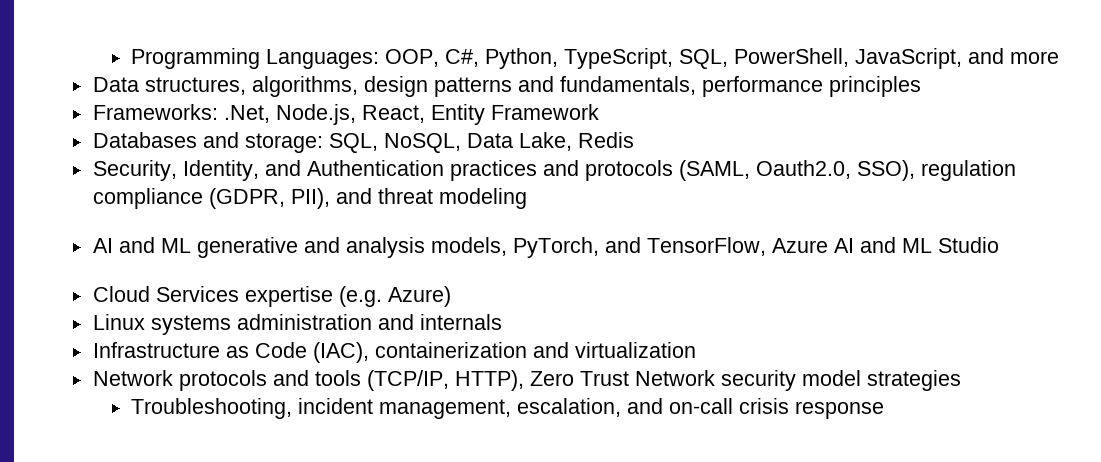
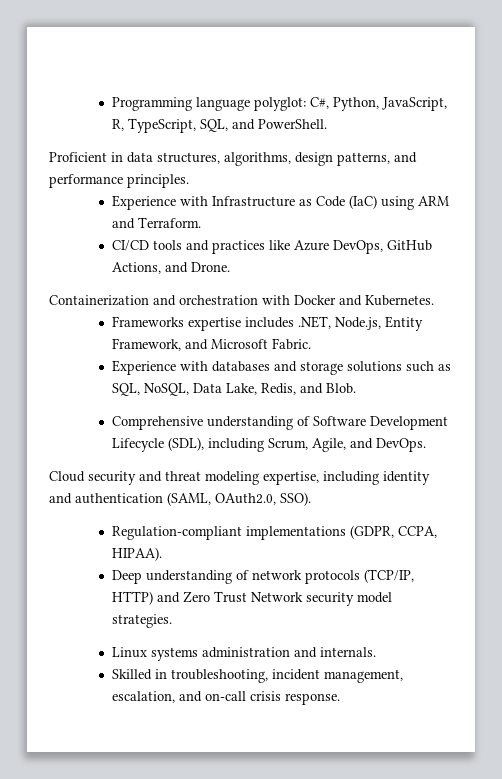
- Programming Languages: OOP, C#, Python, TypeScript, SQL, PowerShell, JavaScript, and more
- Data structures, algorithms, design patterns and fundamentals, performance principles
- Frameworks: .Net, Node.js, React, Entity Framework
- Databases and storage: SQL, NoSQL, Data Lake, Redis
- Security, Identity, and Authentication practices and protocols (SAML, Oauth2.0, SSO), regulation compliance (GDPR, PII), and threat modeling
- AI and ML generative and analysis models, PyTorch, and TensorFlow, Azure AI and ML Studio
- Cloud Services expertise (e.g. Azure)
- Linux systems administration and internals
- Infrastructure as Code (IAC), containerization and virtualization
- Network protocols and tools (TCP/IP, HTTP), Zero Trust Network security model strategies
- Troubleshooting, incident management, escalation, and on-call crisis response
+ Programming language polyglot: C#, Python, JavaScript, R, TypeScript, SQL, and PowerShell.
+ Proficient in data structures, algorithms, design patterns, and performance principles.
+ Experience with Infrastructure as Code (IaC) using ARM and Terraform.
+ CI/CD tools and practices like Azure DevOps, GitHub Actions, and Drone.
+ Containerization and orchestration with Docker and Kubernetes.
+ Frameworks expertise includes .NET, Node.js, Entity Framework, and Microsoft Fabric.
+ Experience with databases and storage solutions such as SQL, NoSQL, Data Lake, Redis, and Blob.
+ Comprehensive understanding of Software Development Lifecycle (SDL), including Scrum, Agile, and DevOps.
+ Cloud security and threat modeling expertise, including identity and authentication (SAML, OAuth2.0, SSO).
+ Regulation-compliant implementations (GDPR, CCPA, HIPAA).
+ Deep understanding of network protocols (TCP/IP, HTTP) and Zero Trust Network security model strategies.
+ Linux systems administration and internals.
+ Skilled in troubleshooting, incident management, escalation, and on-call crisis response.

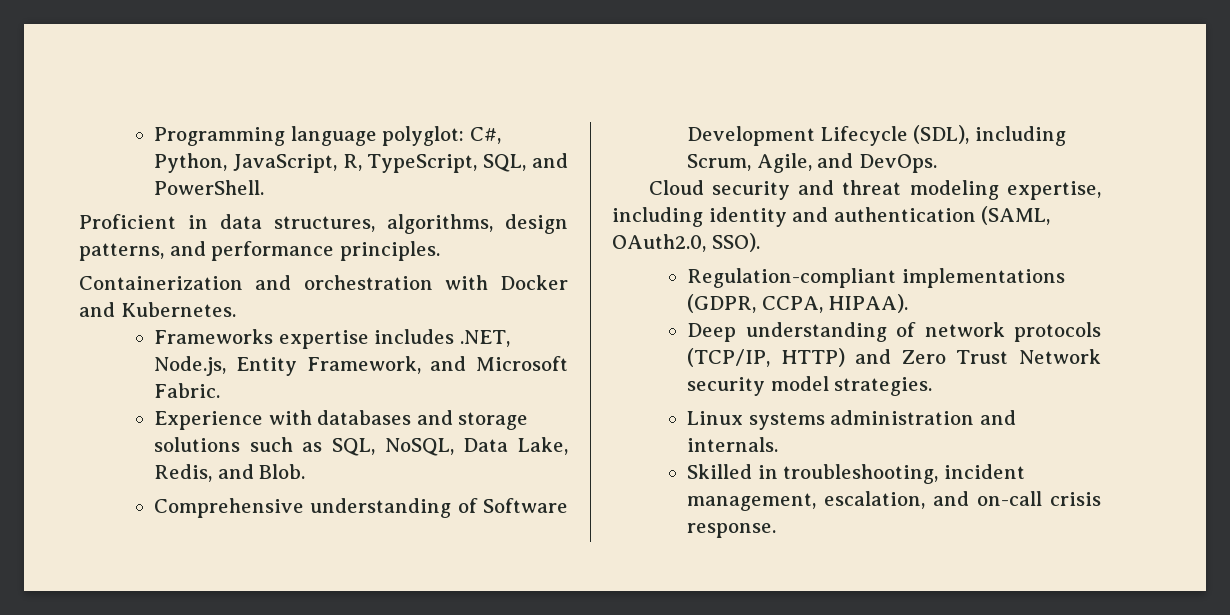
- Experience with Infrastructure as Code (IaC) using ARM and Terraform.
- CI/CD tools and practices like Azure DevOps, GitHub Actions, and Drone.

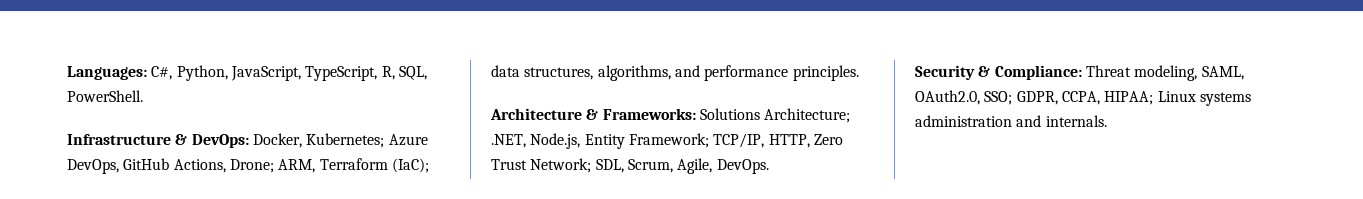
- Programming language polyglot: C#, Python, JavaScript, R, TypeScript, SQL, and PowerShell.
- Proficient in data structures, algorithms, design patterns, and performance principles.
+ Languages: C#, Python, JavaScript, TypeScript, R, SQL, PowerShell.
+ Infrastructure & DevOps: Docker, Kubernetes; Azure DevOps, GitHub Actions, Drone; ARM, Terraform (IaC); data structures, algorithms, and performance principles.
- Containerization and orchestration with Docker and Kubernetes.
- Frameworks expertise includes .NET, Node.js, Entity Framework, and Microsoft Fabric.
- Experience with databases and storage solutions such as SQL, NoSQL, Data Lake, Redis, and Blob.
- Comprehensive understanding of Software Development Lifecycle (SDL), including Scrum, Agile, and DevOps.
+ Architecture & Frameworks: Solutions Architecture; .NET, Node.js, Entity Framework; TCP/IP, HTTP, Zero Trust Network; SDL, Scrum, Agile, DevOps.
- Cloud security and threat modeling expertise, including identity and authentication (SAML, OAuth2.0, SSO).
- Regulation-compliant implementations (GDPR, CCPA, HIPAA).
- Deep understanding of network protocols (TCP/IP, HTTP) and Zero Trust Network security model strategies.
- Linux systems administration and internals.
+ Security & Compliance: Threat modeling, SAML, OAuth2.0, SSO; GDPR, CCPA, HIPAA; Linux systems administration and internals.
- Skilled in troubleshooting, incident management, escalation, and on-call crisis response.

